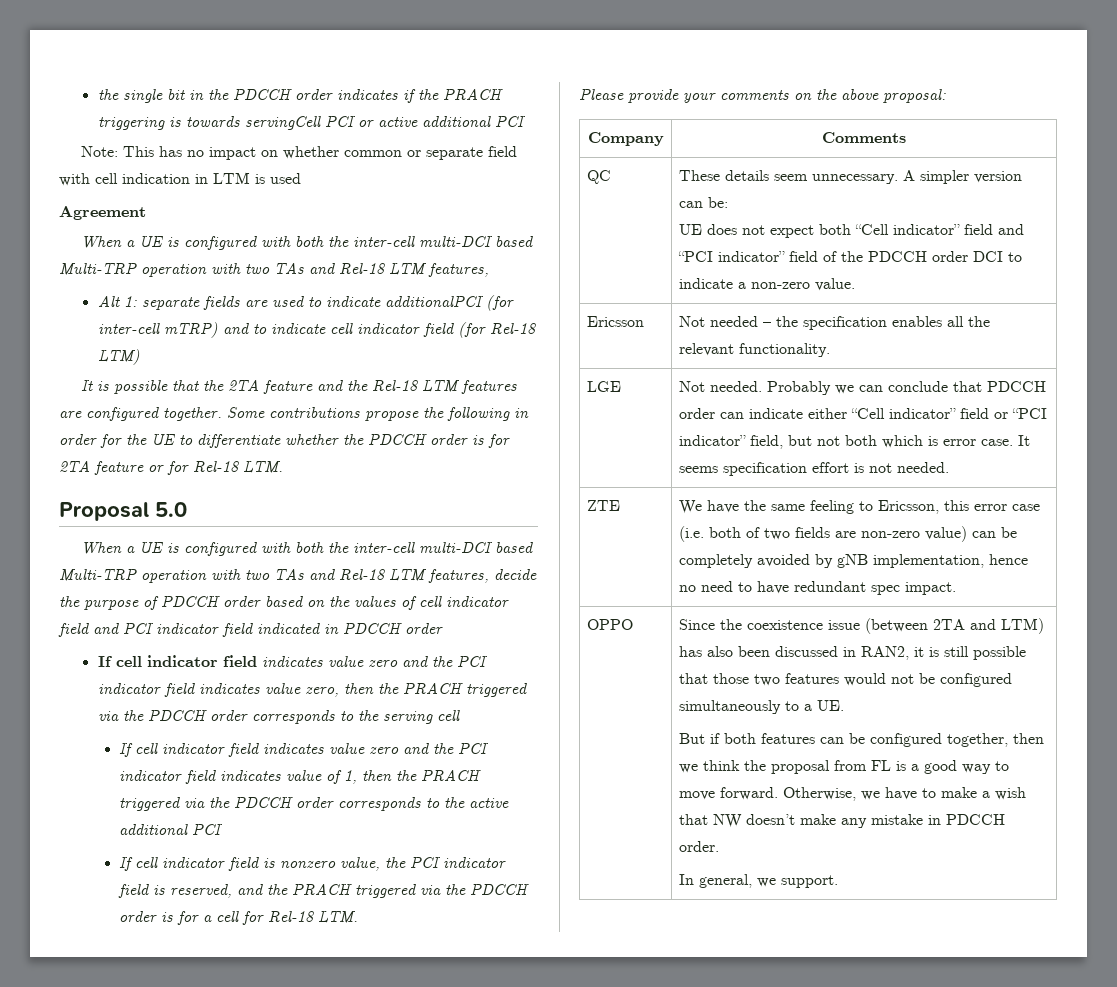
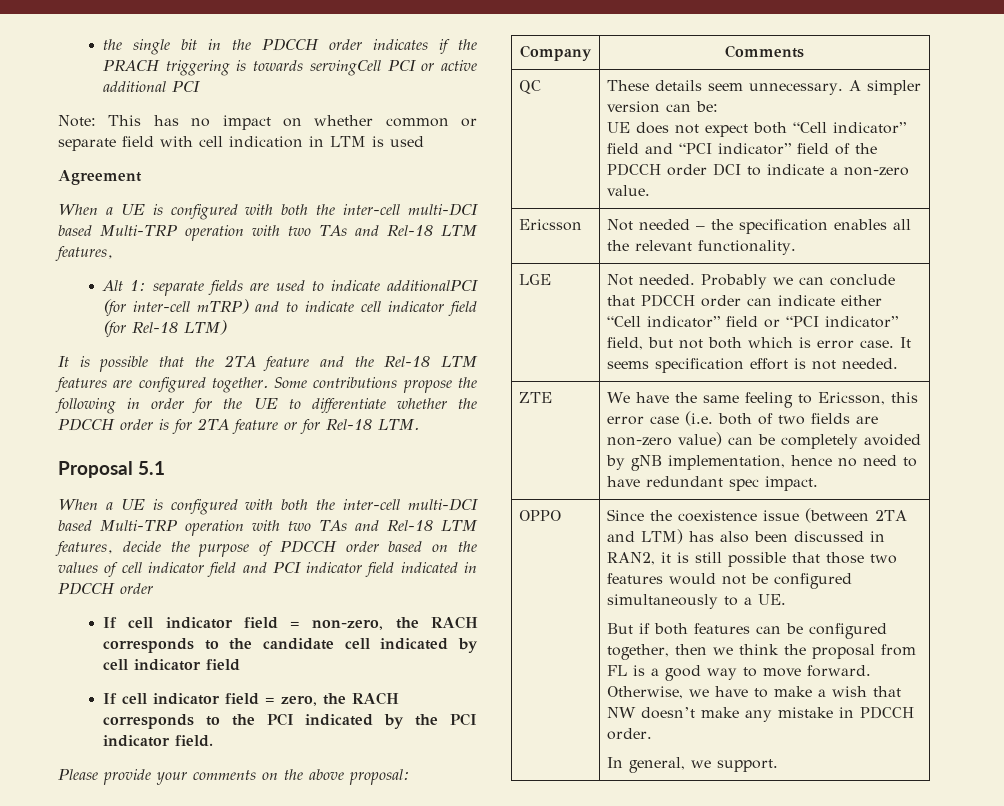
- Proposal 5.0
+ Proposal 5.1
- If cell indicator field indicates value zero and the PCI indicator field indicates value zero, then the PRACH triggered via the PDCCH order corresponds to the serving cell
- If cell indicator field indicates value zero and the PCI indicator field indicates value of 1, then the PRACH triggered via the PDCCH order corresponds to the active additional PCI
- If cell indicator field is nonzero value, the PCI indicator field is reserved, and the PRACH triggered via the PDCCH order is for a cell for Rel-18 LTM.
+ If cell indicator field = non-zero, the RACH corresponds to the candidate cell indicated by cell indicator field
+ If cell indicator field = zero, the RACH corresponds to the PCI indicated by the PCI indicator field.

